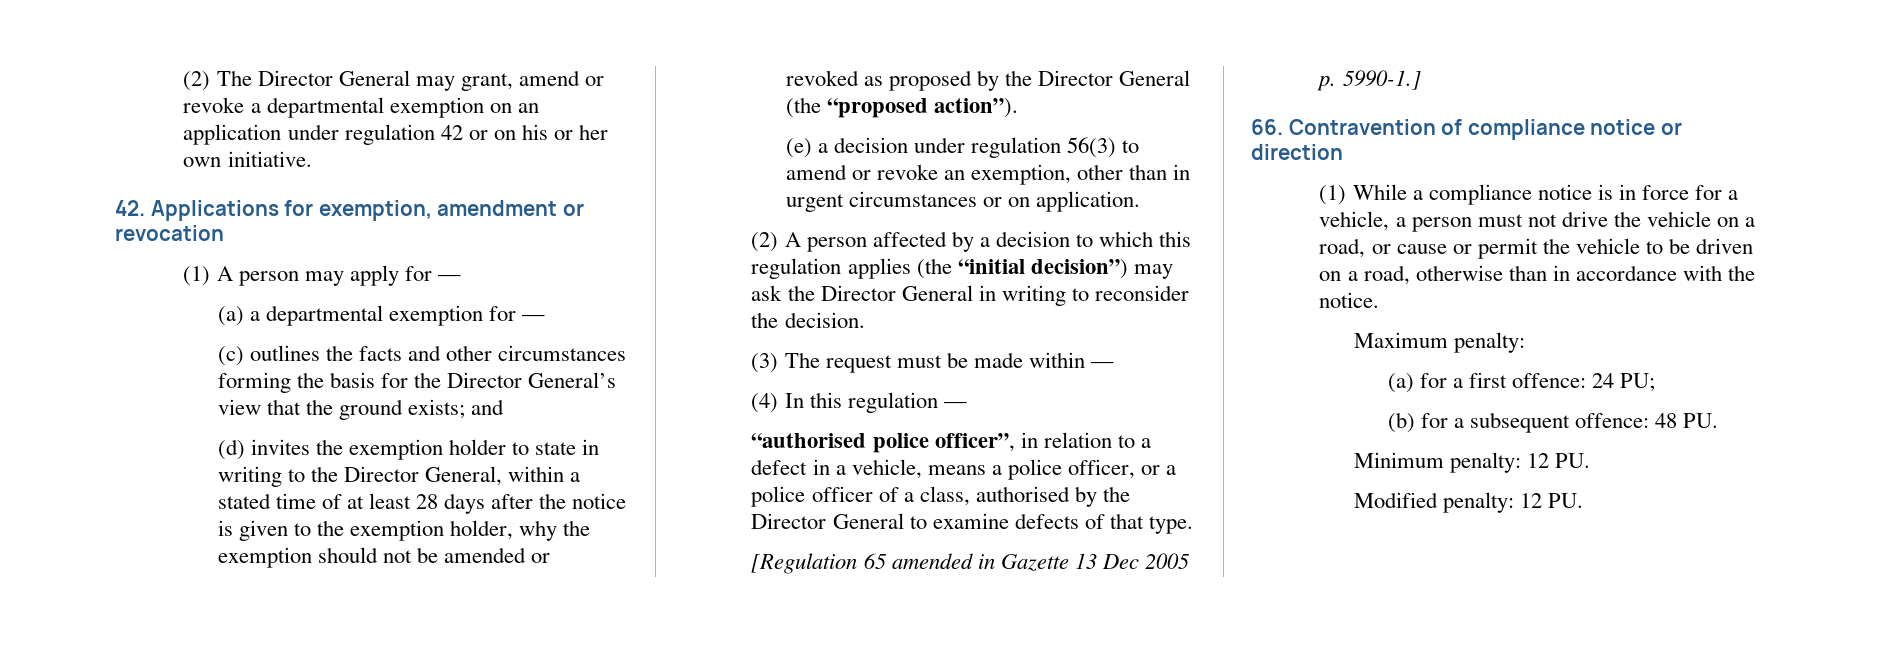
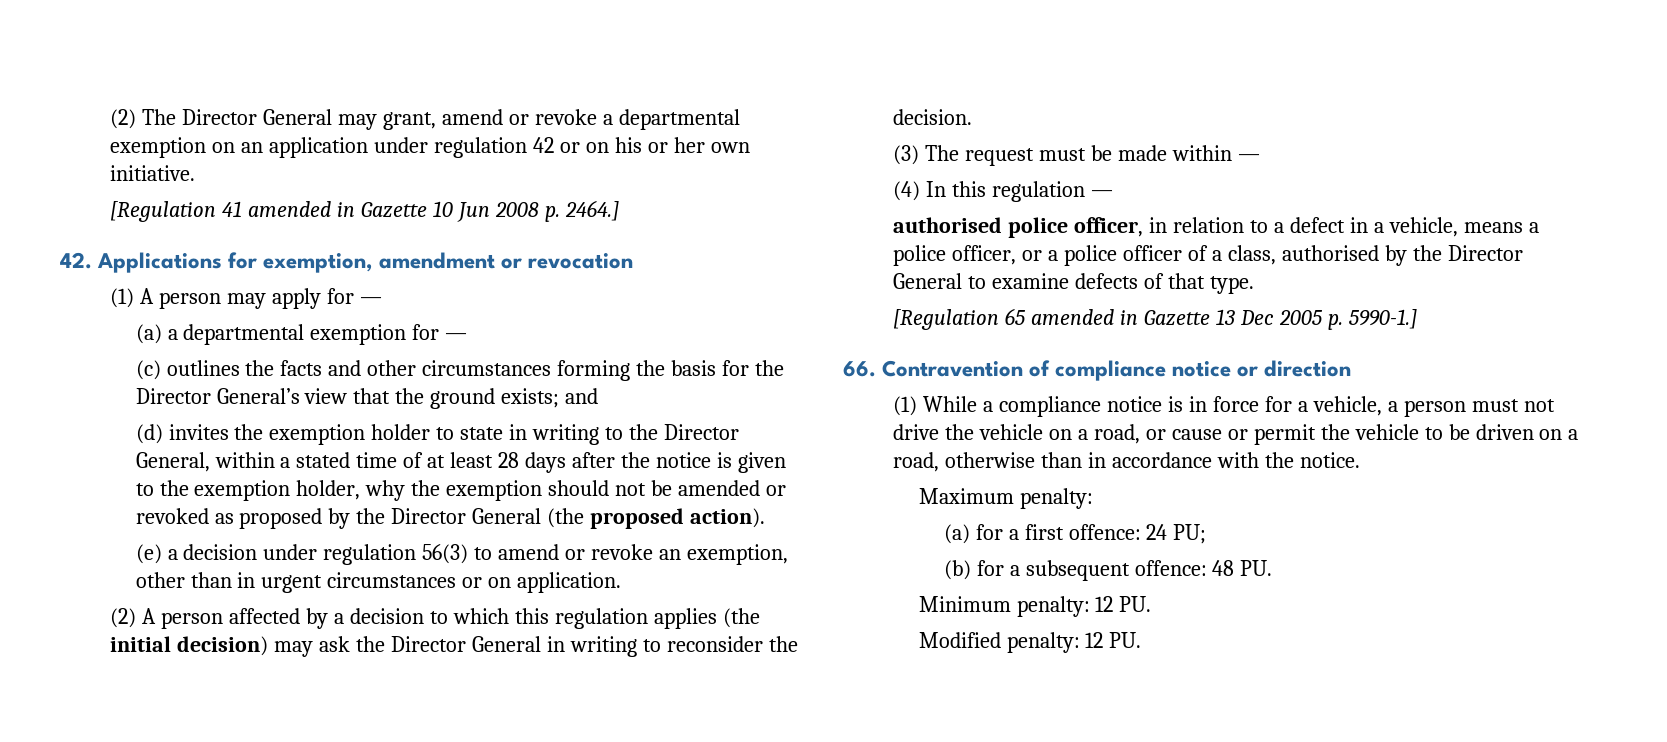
+ [Regulation 41 amended in Gazette 10 Jun 2008 p. 2464.]
- (d) invites the exemption holder to state in writing to the Director General, within a stated time of at least 28 days after the notice is given to the exemption holder, why the exemption should not be amended or revoked as proposed by the Director General (the “proposed action”).
+ (d) invites the exemption holder to state in writing to the Director General, within a stated time of at least 28 days after the notice is given to the exemption holder, why the exemption should not be amended or revoked as proposed by the Director General (the proposed action).
- (2) A person affected by a decision to which this regulation applies (the “initial decision”) may ask the Director General in writing to reconsider the decision.
+ (2) A person affected by a decision to which this regulation applies (the initial decision) may ask the Director General in writing to reconsider the decision.
- “authorised police officer”, in relation to a defect in a vehicle, means a police officer, or a police officer of a class, authorised by the Director General to examine defects of that type.
+ authorised police officer, in relation to a defect in a vehicle, means a police officer, or a police officer of a class, authorised by the Director General to examine defects of that type.

